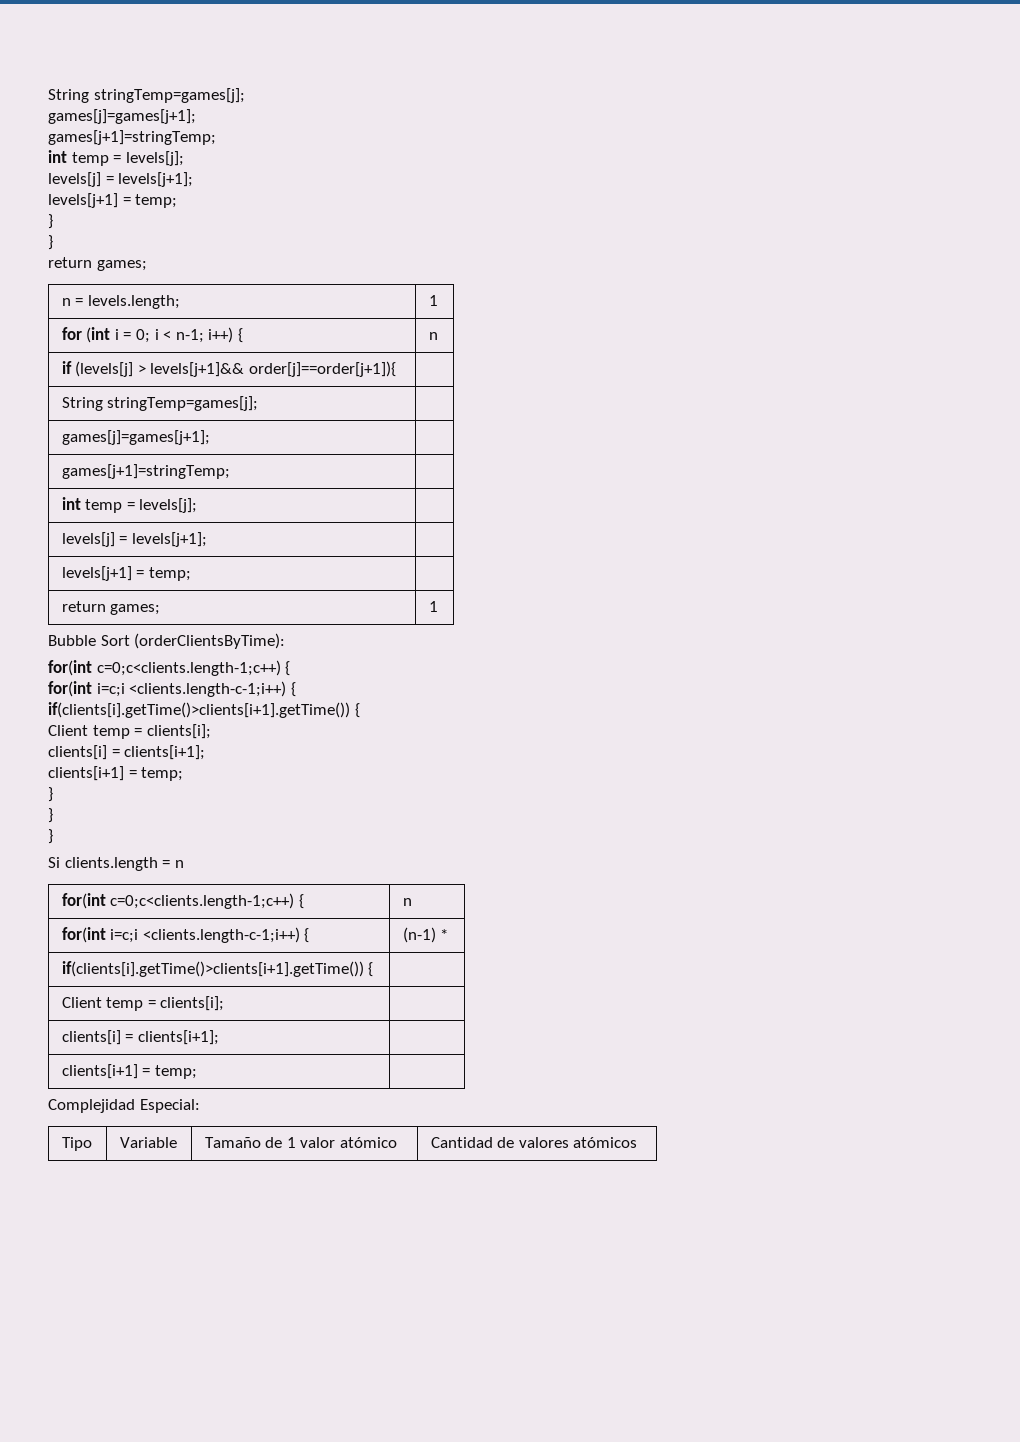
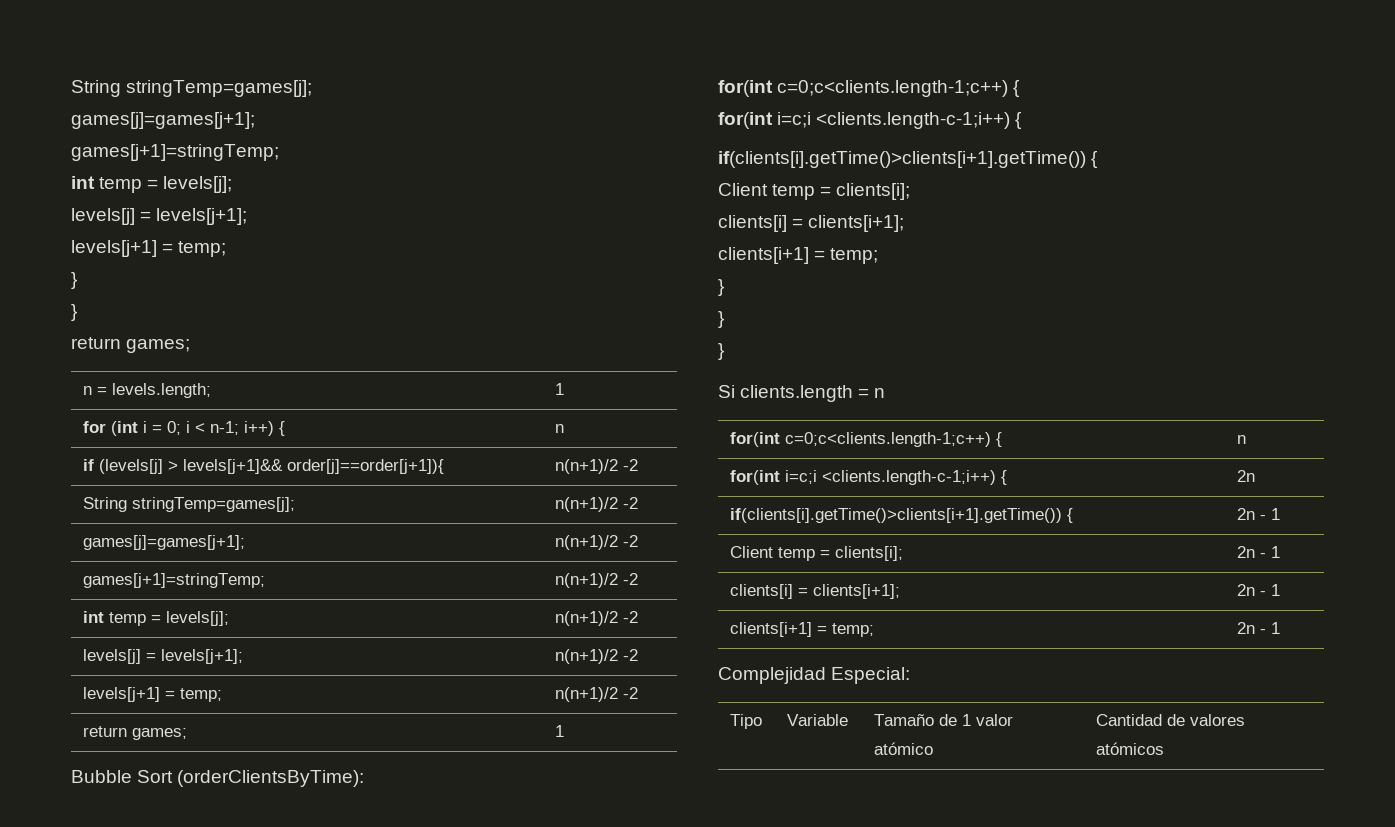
- if (levels[j] > levels[j+1]&& order[j]==order[j+1]){ |
+ if (levels[j] > levels[j+1]&& order[j]==order[j+1]){ | n(n+1)/2 -2
- String stringTemp=games[j]; |
+ String stringTemp=games[j]; | n(n+1)/2 -2
- games[j]=games[j+1]; |
+ games[j]=games[j+1]; | n(n+1)/2 -2
- games[j+1]=stringTemp; |
+ games[j+1]=stringTemp; | n(n+1)/2 -2
- int temp = levels[j]; |
+ int temp = levels[j]; | n(n+1)/2 -2
- levels[j] = levels[j+1]; |
+ levels[j] = levels[j+1]; | n(n+1)/2 -2
- levels[j+1] = temp; |
+ levels[j+1] = temp; | n(n+1)/2 -2
- for(int i=c;i <clients.length-c-1;i++) { | (n-1) *
+ for(int i=c;i <clients.length-c-1;i++) { | 2n
- if(clients[i].getTime()>clients[i+1].getTime()) { |
+ if(clients[i].getTime()>clients[i+1].getTime()) { | 2n - 1
- Client temp = clients[i]; |
+ Client temp = clients[i]; | 2n - 1
- clients[i] = clients[i+1]; |
+ clients[i] = clients[i+1]; | 2n - 1
- clients[i+1] = temp; |
+ clients[i+1] = temp; | 2n - 1

